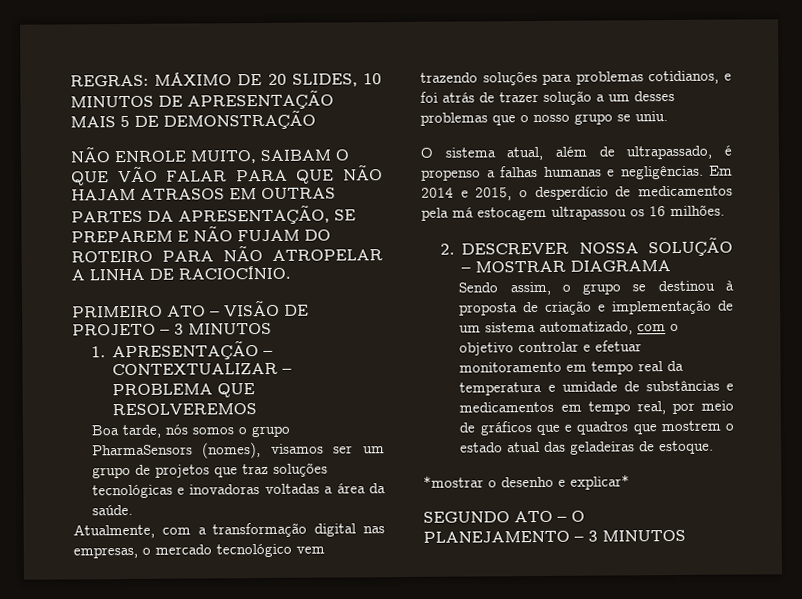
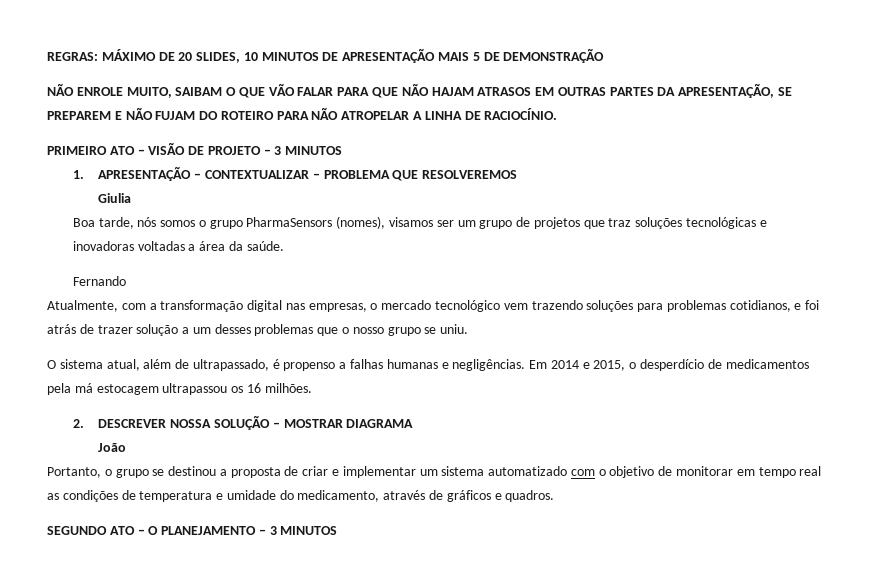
+ Giulia
+ Fernando
- Sendo assim, o grupo se destinou à proposta de criação e implementação de um sistema automatizado, com o objetivo controlar e efetuar monitoramento em tempo real da temperatura e umidade de substâncias e medicamentos em tempo real, por meio de gráficos que e quadros que mostrem o estado atual das geladeiras de estoque.
- *mostrar o desenho e explicar*
+ João
+ Portanto, o grupo se destinou a proposta de criar e implementar um sistema automatizado com o objetivo de monitorar em tempo real as condições de temperatura e umidade do medicamento, através de gráficos e quadros.

